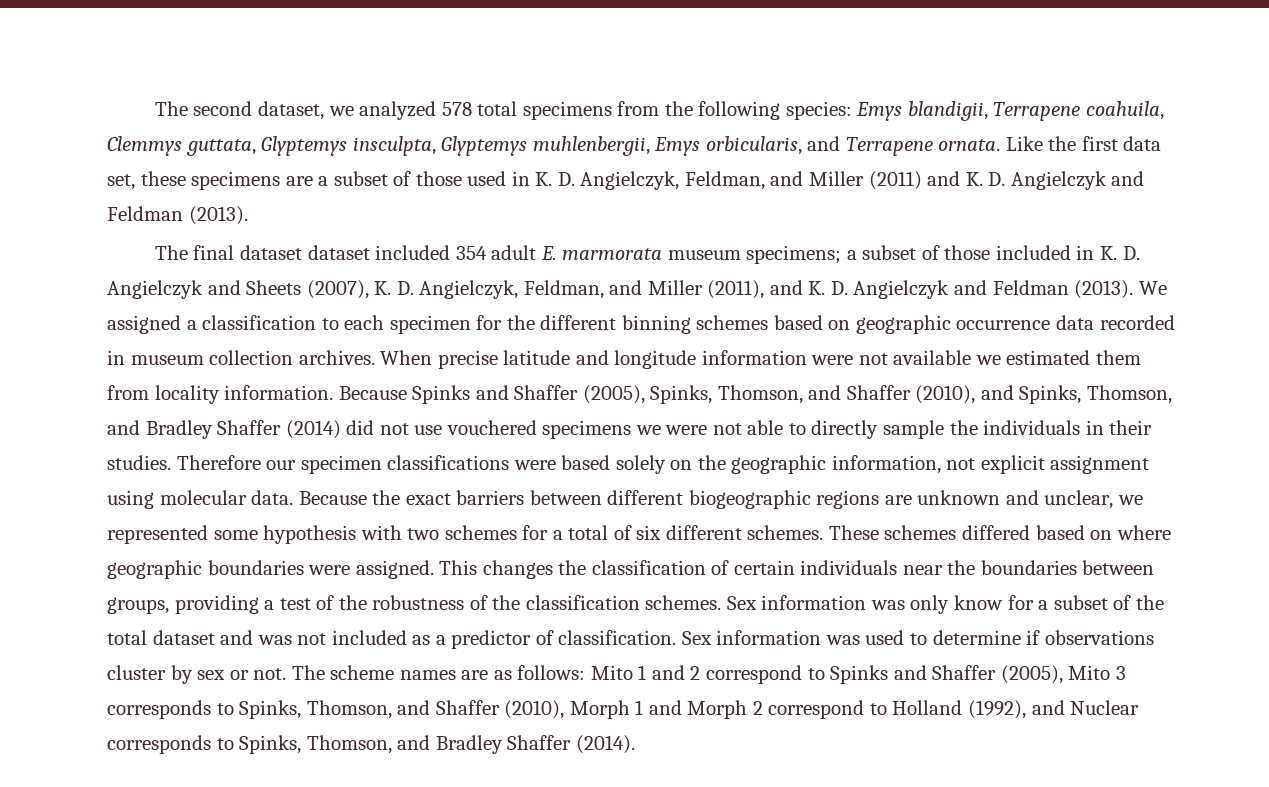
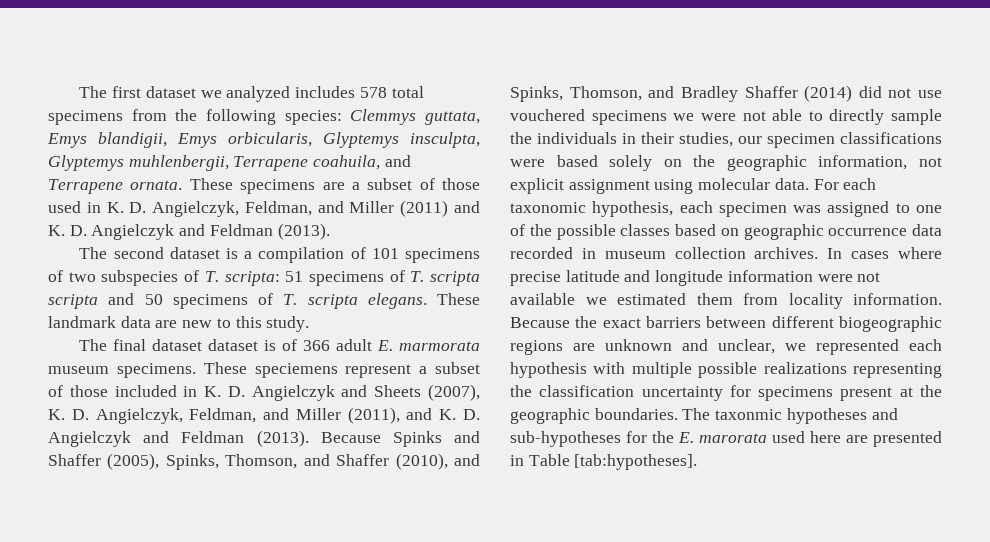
- The second dataset, we analyzed 578 total specimens from the following species: Emys blandigii, Terrapene coahuila, Clemmys guttata, Glyptemys insculpta, Glyptemys muhlenbergii, Emys orbicularis, and Terrapene ornata.
+ The first dataset we analyzed includes 578 total specimens from the following species: Clemmys guttata, Emys blandigii, Emys orbicularis, Glyptemys insculpta, Glyptemys muhlenbergii, Terrapene coahuila, and Terrapene ornata.
- Like the first data set, these specimens are a subset of those used in K. D. Angielczyk, Feldman, and Miller (2011) and K. D. Angielczyk and Feldman (2013).
+ These specimens are a subset of those used in K. D. Angielczyk, Feldman, and Miller (2011) and K. D. Angielczyk and Feldman (2013).
+ The second dataset is a compilation of 101 specimens of two subspecies of T. scripta: 51 specimens of T. scripta scripta and 50 specimens of T. scripta elegans. These landmark data are new to this study.
- The final dataset dataset included 354 adult E. marmorata museum specimens; a subset of those included in K. D. Angielczyk and Sheets (2007), K. D. Angielczyk, Feldman, and Miller (2011), and K. D. Angielczyk and Feldman (2013).
+ The final dataset dataset is of 366 adult E. marmorata museum specimens. These speciemens represent a subset of those included in K. D. Angielczyk and Sheets (2007), K. D. Angielczyk, Feldman, and Miller (2011), and K. D. Angielczyk and Feldman (2013).
- We assigned a classification to each specimen for the different binning schemes based on geographic occurrence data recorded in museum collection archives. When precise latitude and longitude information were not available we estimated them from locality information.
- Because Spinks and Shaffer (2005), Spinks, Thomson, and Shaffer (2010), and Spinks, Thomson, and Bradley Shaffer (2014) did not use vouchered specimens we were not able to directly sample the individuals in their studies. Therefore our specimen classifications were based solely on the geographic information, not explicit assignment using molecular data.
+ Because Spinks and Shaffer (2005), Spinks, Thomson, and Shaffer (2010), and Spinks, Thomson, and Bradley Shaffer (2014) did not use vouchered specimens we were not able to directly sample the individuals in their studies, our specimen classifications were based solely on the geographic information, not explicit assignment using molecular data.
+ For each taxonomic hypothesis, each specimen was assigned to one of the possible classes based on geographic occurrence data recorded in museum collection archives. In cases where precise latitude and longitude information were not available we estimated them from locality information.
- Because the exact barriers between different biogeographic regions are unknown and unclear, we represented some hypothesis with two schemes for a total of six different schemes. These schemes differed based on where geographic boundaries were assigned. This changes the classification of certain individuals near the boundaries between groups, providing a test of the robustness of the classification schemes. Sex information was only know for a subset of the total dataset and was not included as a predictor of classification. Sex information was used to determine if observations cluster by sex or not. The scheme names are as follows: Mito 1 and 2 correspond to Spinks and Shaffer (2005), Mito 3 corresponds to Spinks, Thomson, and Shaffer (2010), Morph 1 and Morph 2 correspond to Holland (1992), and Nuclear corresponds to Spinks, Thomson, and Bradley Shaffer (2014).
+ Because the exact barriers between different biogeographic regions are unknown and unclear, we represented each hypothesis with multiple possible realizations representing the classification uncertainty for specimens present at the geographic boundaries. The taxonmic hypotheses and sub-hypotheses for the E. marorata used here are presented in Table [tab:hypotheses].

